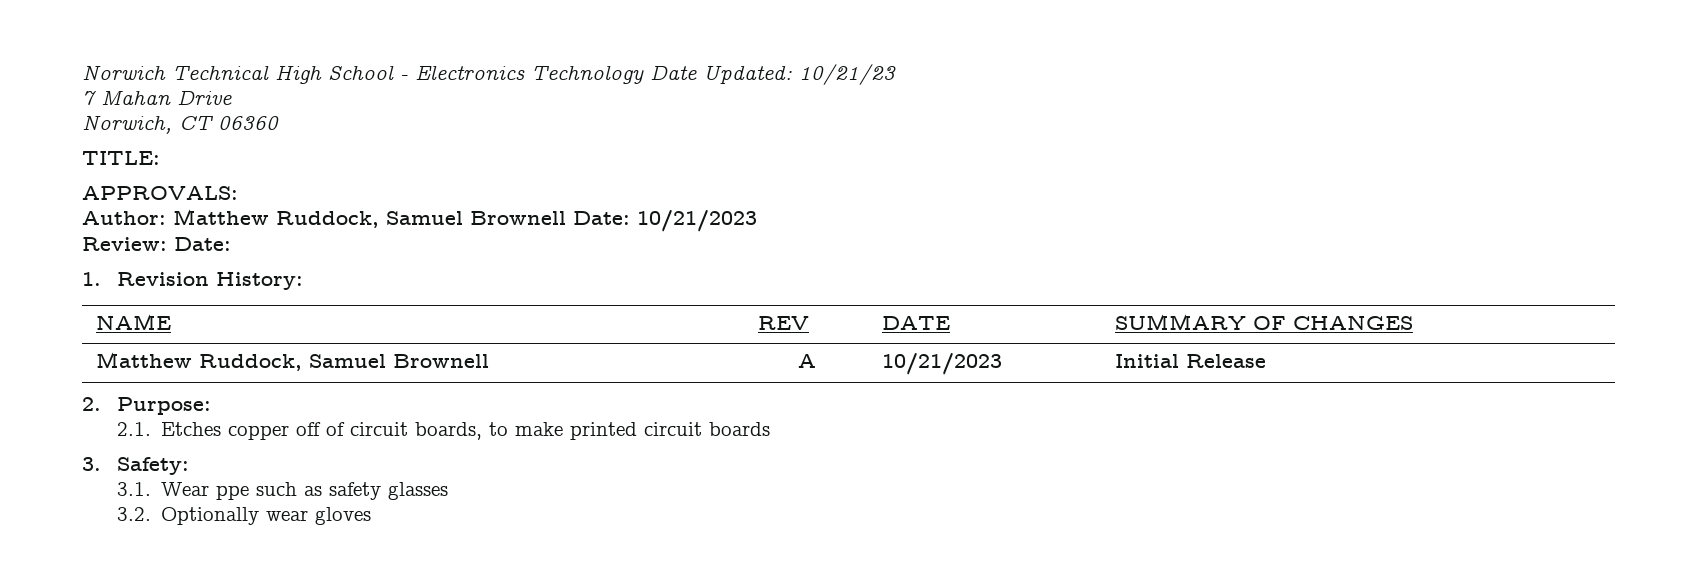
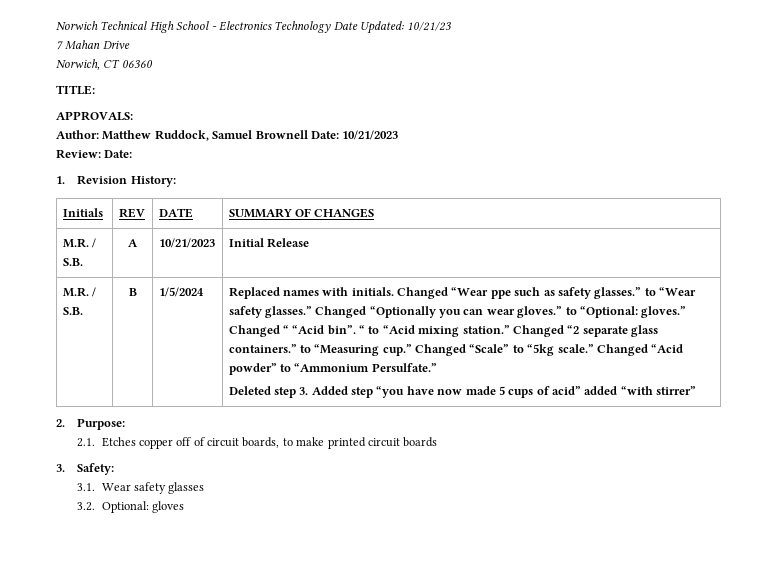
- NAME | REV | DATE | SUMMARY OF CHANGES
+ Initials | REV | DATE | SUMMARY OF CHANGES
- Matthew Ruddock, Samuel Brownell | A | 10/21/2023 | Initial Release
+ M.R. / S.B. | A | 10/21/2023 | Initial Release
+ M.R. / S.B. | B | 1/5/2024 | Replaced names with initials. Changed “Wear ppe such as safety glasses.” to “Wear safety glasses.” Changed “Optionally you can wear gloves.” to “Optional: gloves.” Changed “ “Acid bin”. “ to “Acid mixing station.” Changed “2 separate glass containers.” to “Measuring cup.” Changed “Scale” to “5kg scale.” Changed “Acid powder” to “Ammonium Persulfate.”
+ Deleted step 3. Added step “you have now made 5 cups of acid” added “with stirrer”
- 3.1. Wear ppe such as safety glasses
+ 3.1. Wear safety glasses
- 3.2. Optionally wear gloves
+ 3.2. Optional: gloves

